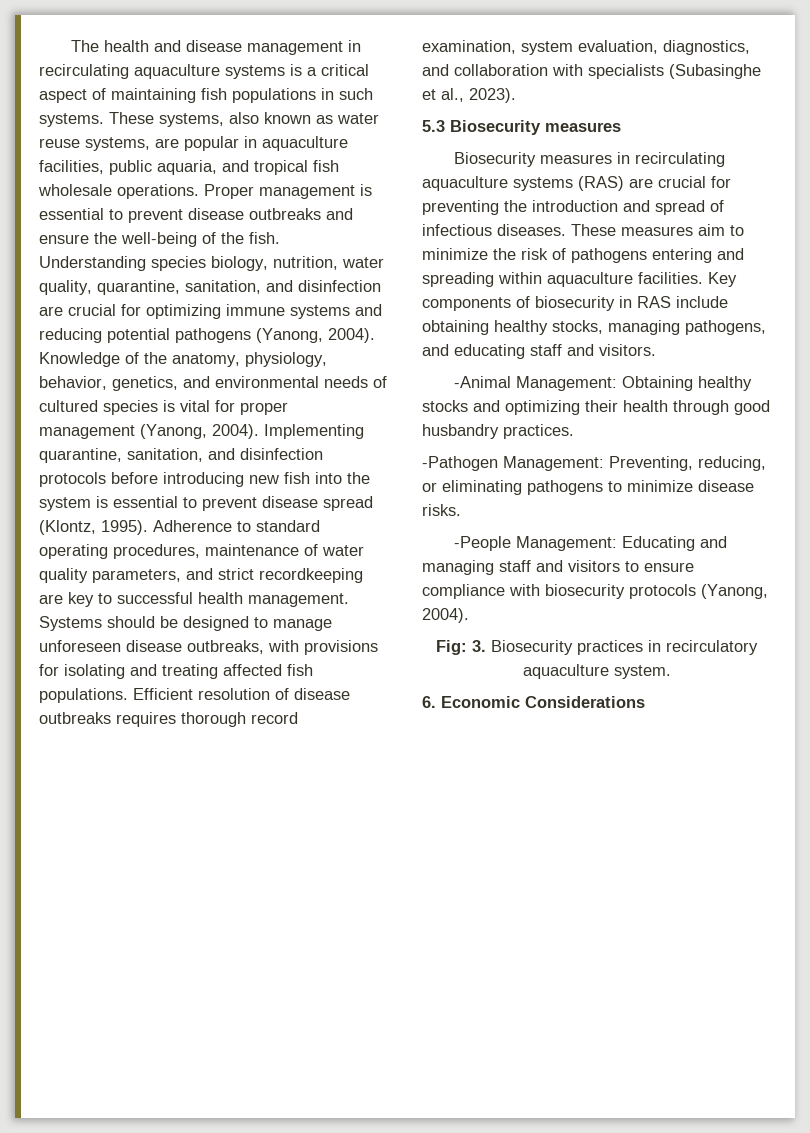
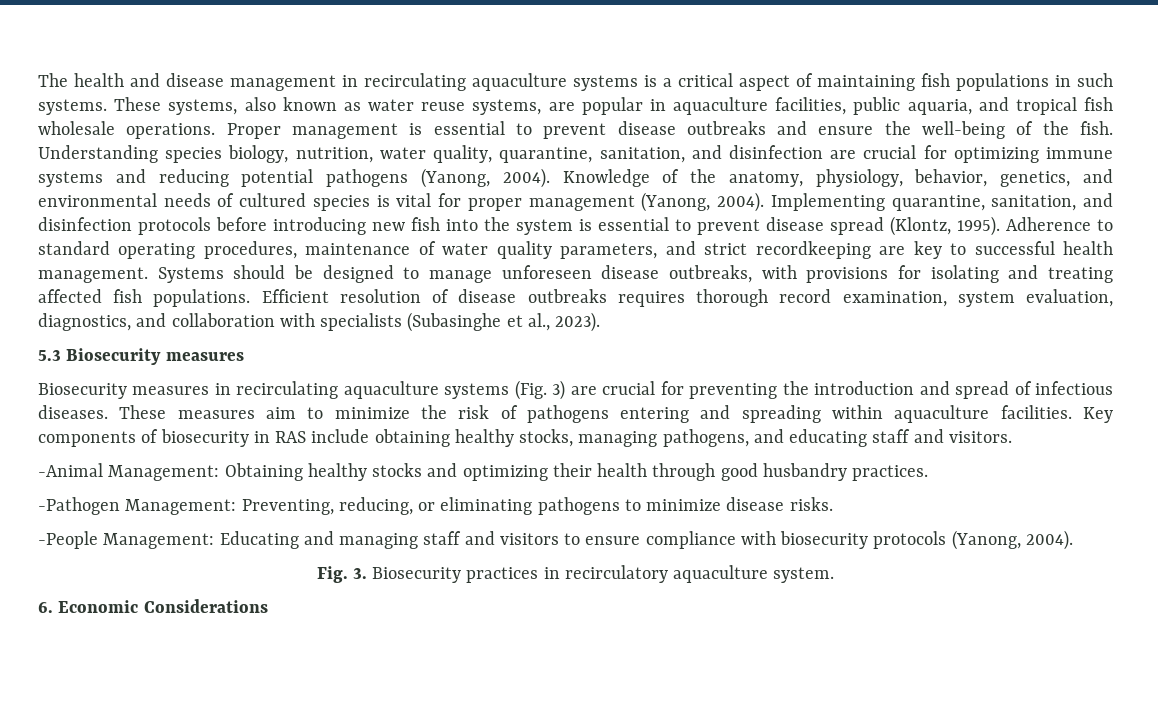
- Biosecurity measures in recirculating aquaculture systems (RAS) are crucial for preventing the introduction and spread of infectious diseases.
+ Biosecurity measures in recirculating aquaculture systems (Fig. 3) are crucial for preventing the introduction and spread of infectious diseases.
- Fig: 3. Biosecurity practices in recirculatory aquaculture system.
+ Fig. 3. Biosecurity practices in recirculatory aquaculture system.

